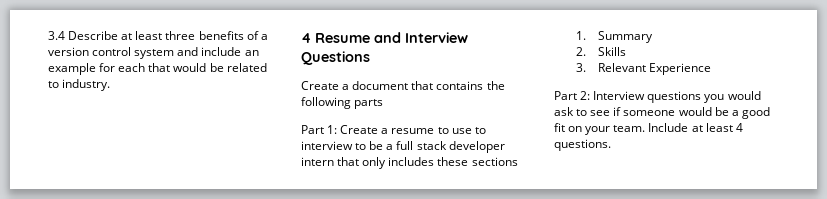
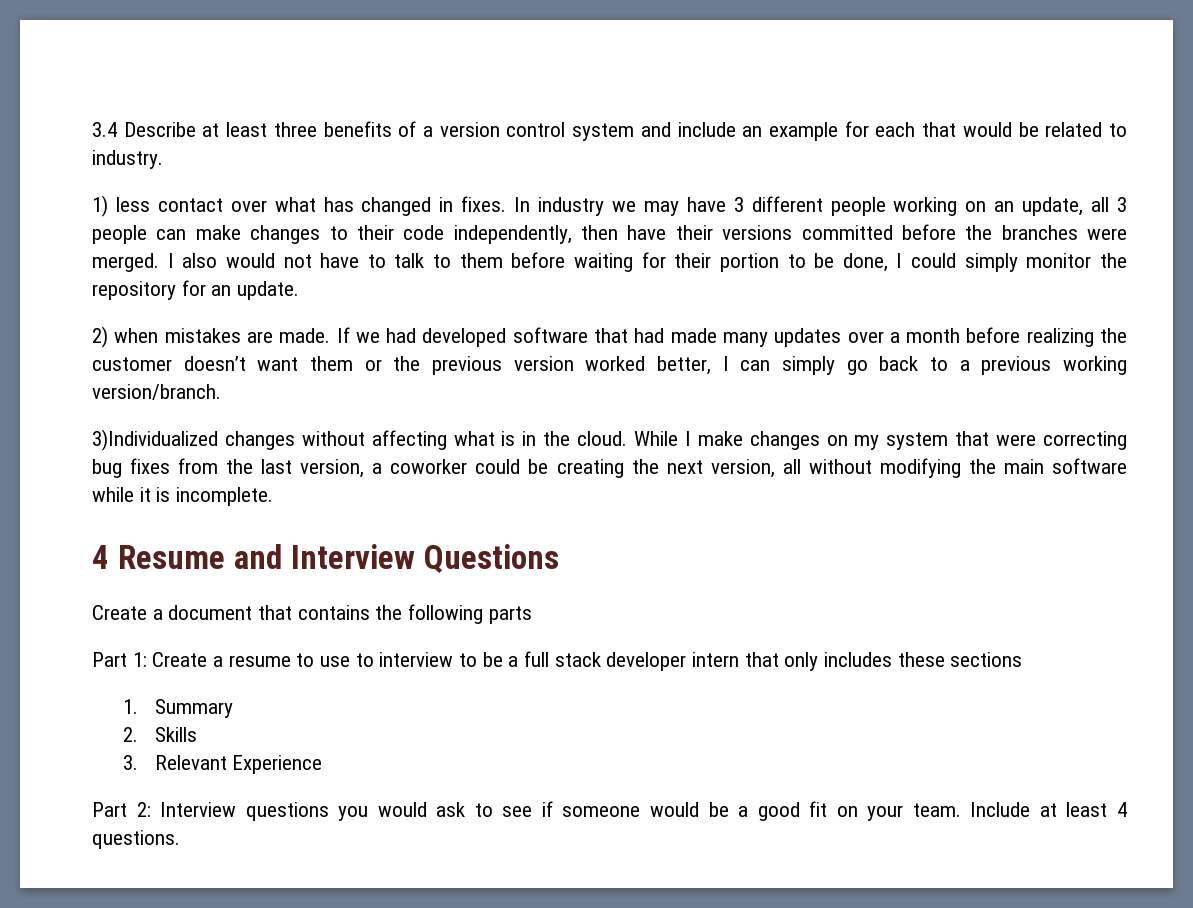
+ 1) less contact over what has changed in fixes. In industry we may have 3 different people working on an update, all 3 people can make changes to their code independently, then have their versions committed before the branches were merged. I also would not have to talk to them before waiting for their portion to be done, I could simply monitor the repository for an update.
+ 2) when mistakes are made. If we had developed software that had made many updates over a month before realizing the customer doesn’t want them or the previous version worked better, I can simply go back to a previous working version/branch.
+ 3)Individualized changes without affecting what is in the cloud. While I make changes on my system that were correcting bug fixes from the last version, a coworker could be creating the next version, all without modifying the main software while it is incomplete.

